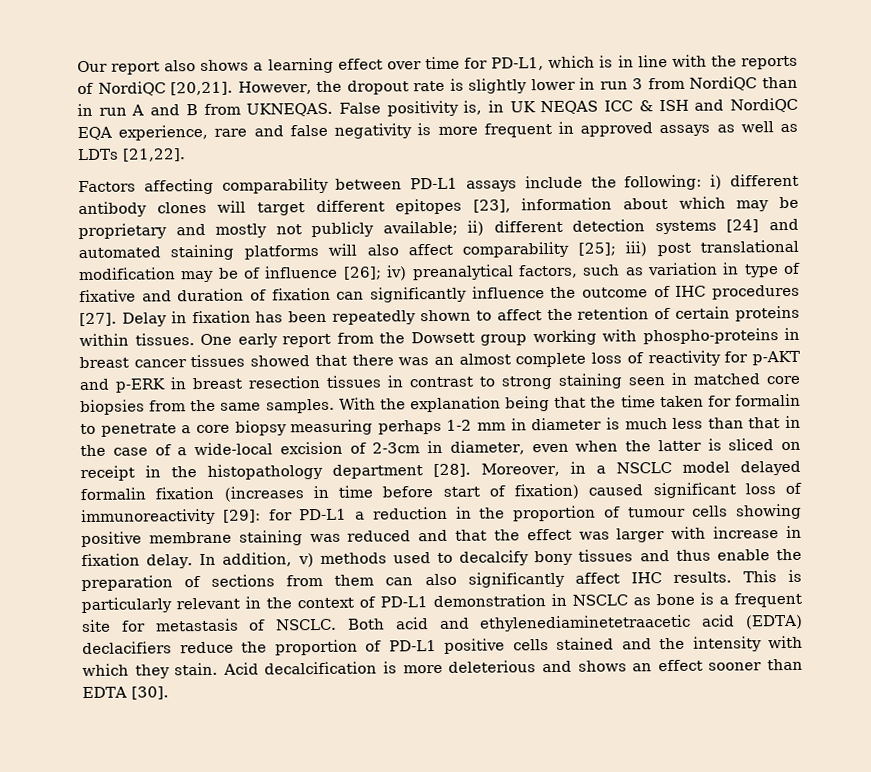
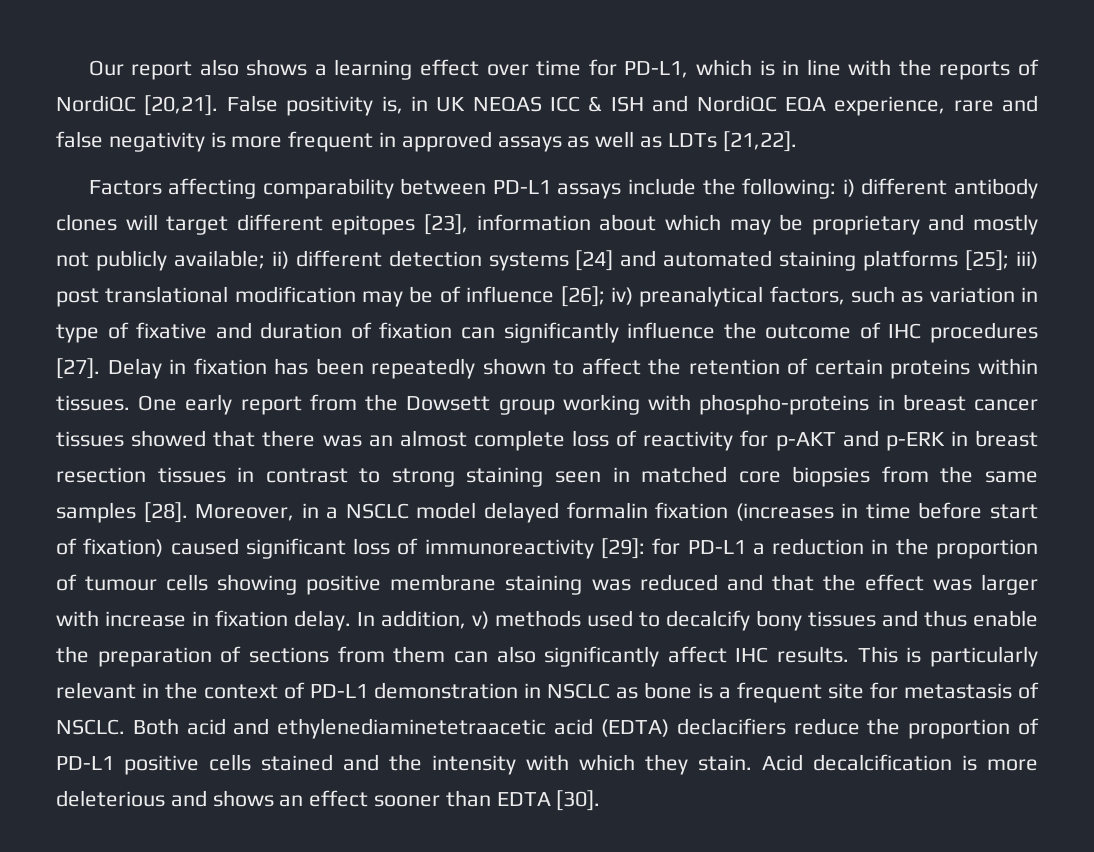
- However, the dropout rate is slightly lower in run 3 from NordiQC than in run A and B from UKNEQAS.
- ii) different detection systems [24] and automated staining platforms will also affect comparability [25];
+ ii) different detection systems [24] and automated staining platforms [25];
- One early report from the Dowsett group working with phospho-proteins in breast cancer tissues showed that there was an almost complete loss of reactivity for p-AKT and p-ERK in breast resection tissues in contrast to strong staining seen in matched core biopsies from the same samples. With the explanation being that the time taken for formalin to penetrate a core biopsy measuring perhaps 1-2 mm in diameter is much less than that in the case of a wide-local excision of 2-3cm in diameter, even when the latter is sliced on receipt in the histopathology department [28].
+ One early report from the Dowsett group working with phospho-proteins in breast cancer tissues showed that there was an almost complete loss of reactivity for p-AKT and p-ERK in breast resection tissues in contrast to strong staining seen in matched core biopsies from the same samples [28].

